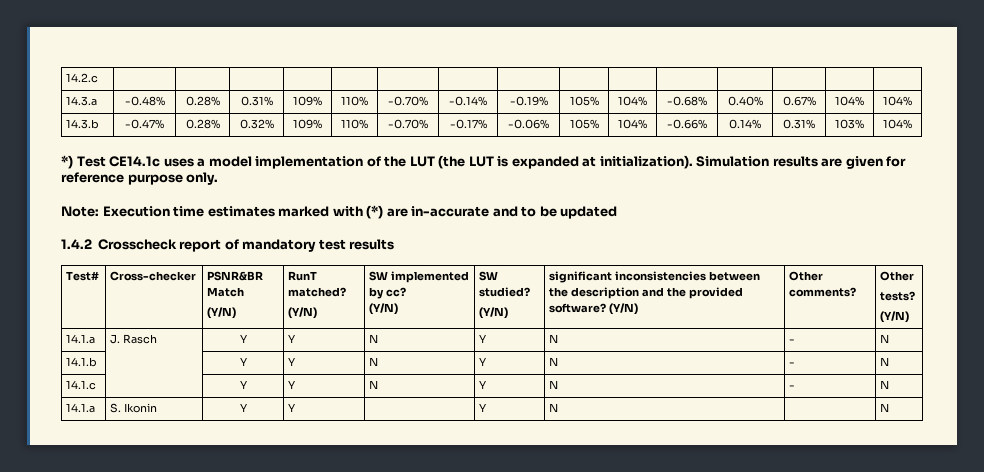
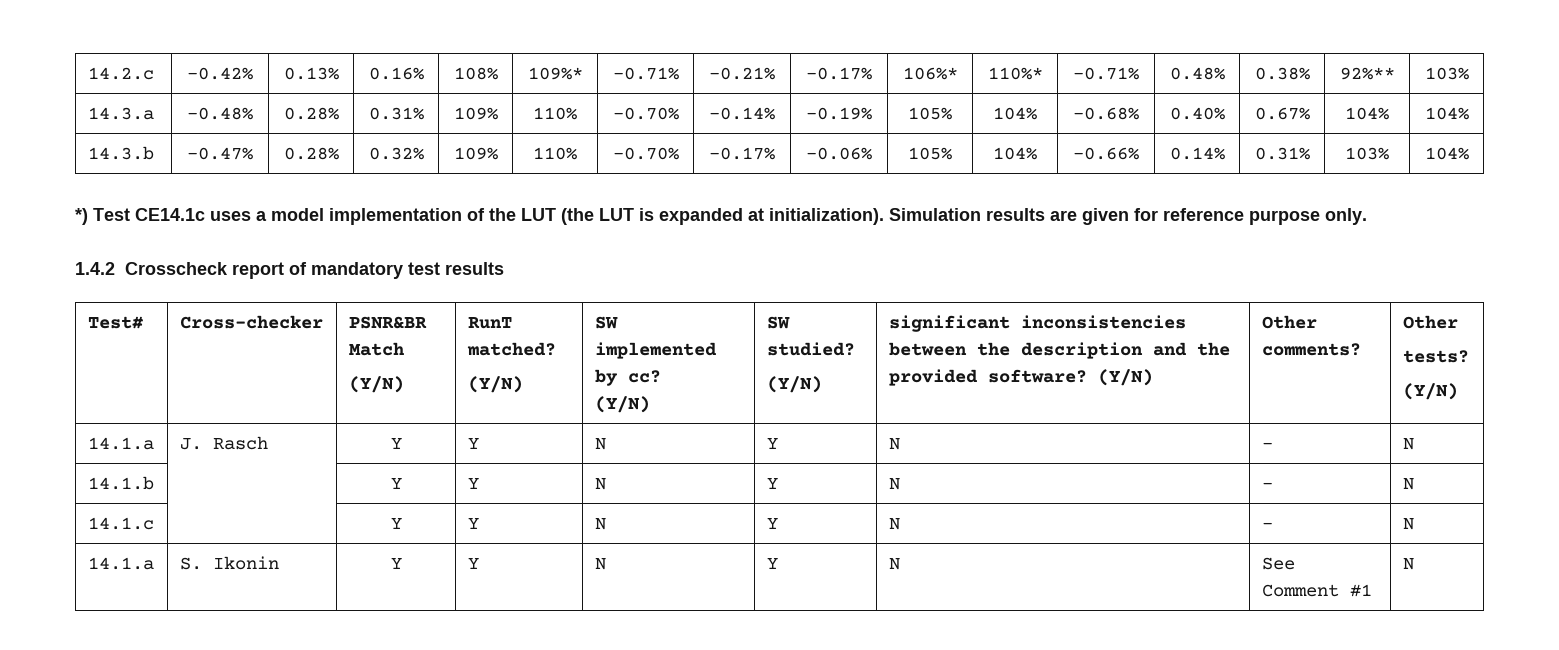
- 14.2.c | | | | | | | | | | | | | | |
+ 14.2.c | -0.42% | 0.13% | 0.16% | 108% | 109%* | -0.71% | -0.21% | -0.17% | 106%* | 110%* | -0.71% | 0.48% | 0.38% | 92%** | 103%
- Note: Execution time estimates marked with (*) are in-accurate and to be updated
- 14.1.a | S. Ikonin | Y | Y | | Y | N | | N
+ 14.1.a | S. Ikonin | Y | Y | N | Y | N | See Comment #1 | N

